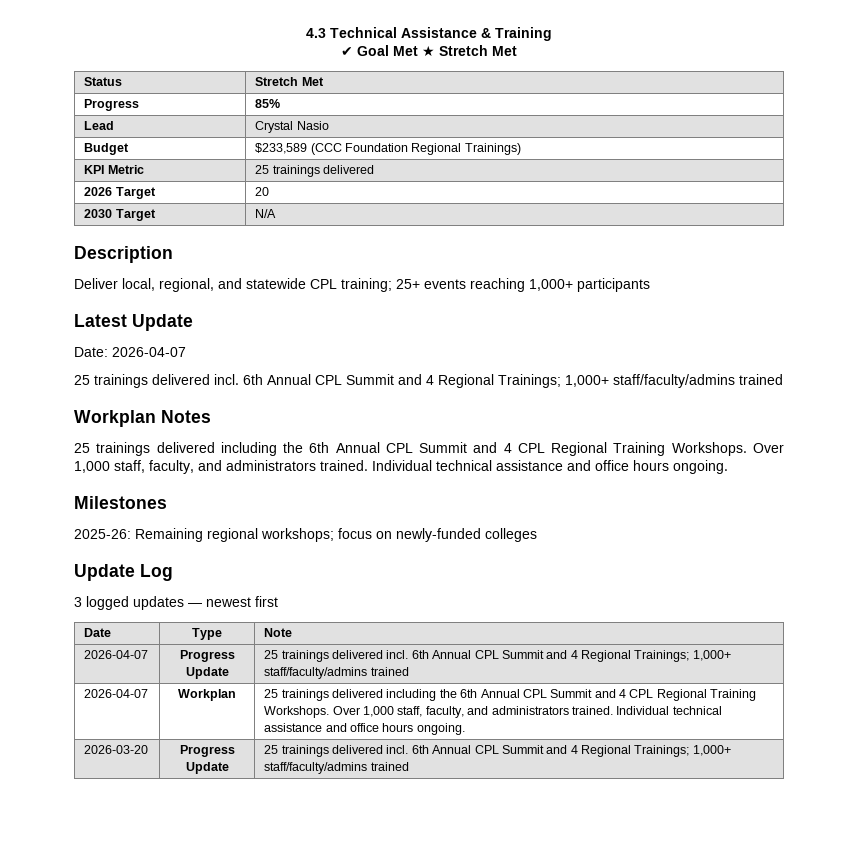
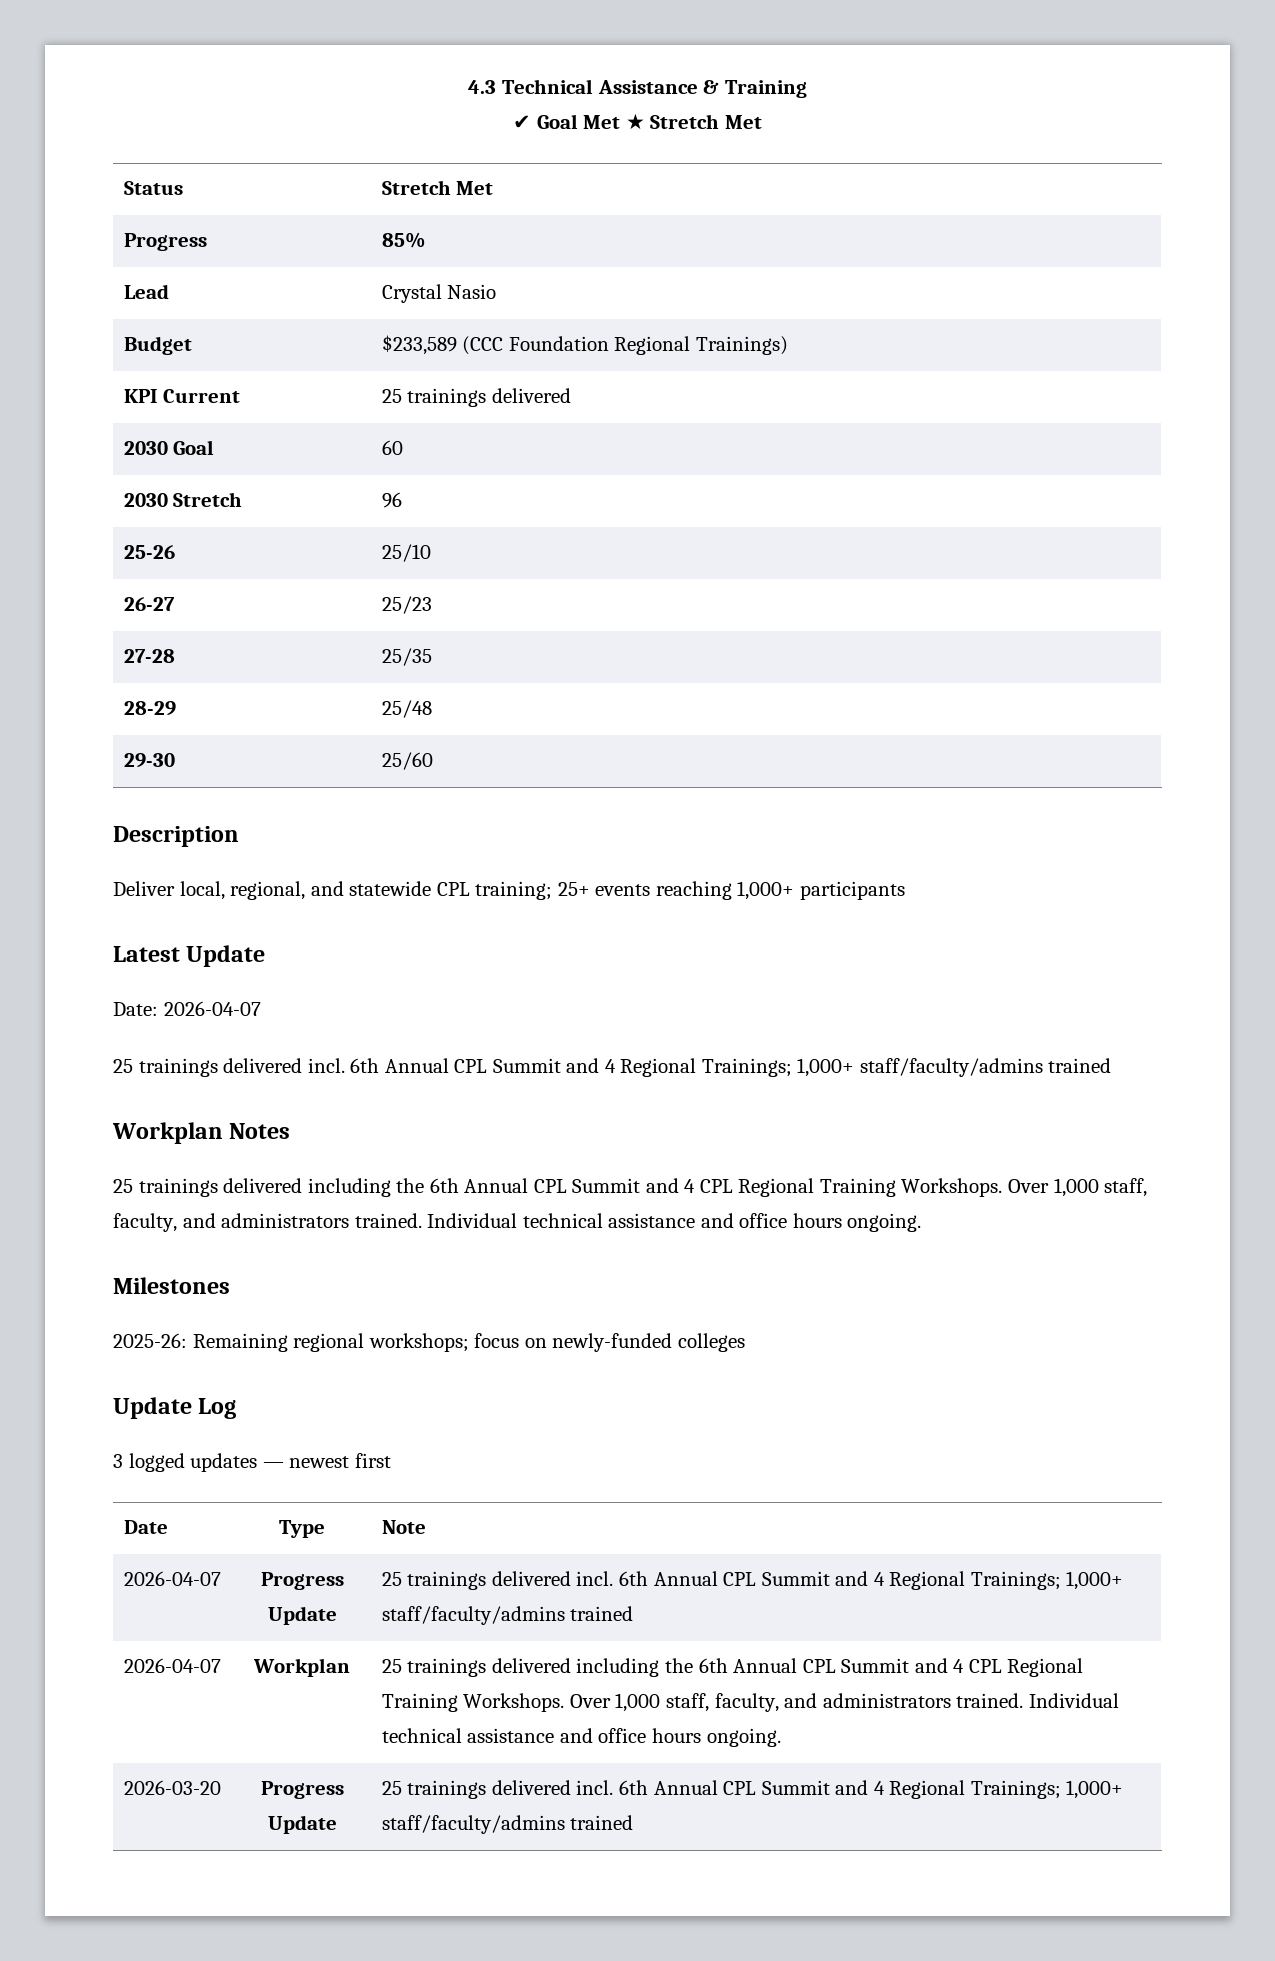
- KPI Metric | 25 trainings delivered
+ KPI Current | 25 trainings delivered
- 2026 Target | 20
- 2030 Target | N/A
+ 2030 Goal | 60
+ 2030 Stretch | 96
+ 25-26 | 25/10
+ 26-27 | 25/23
+ 27-28 | 25/35
+ 28-29 | 25/48
+ 29-30 | 25/60

